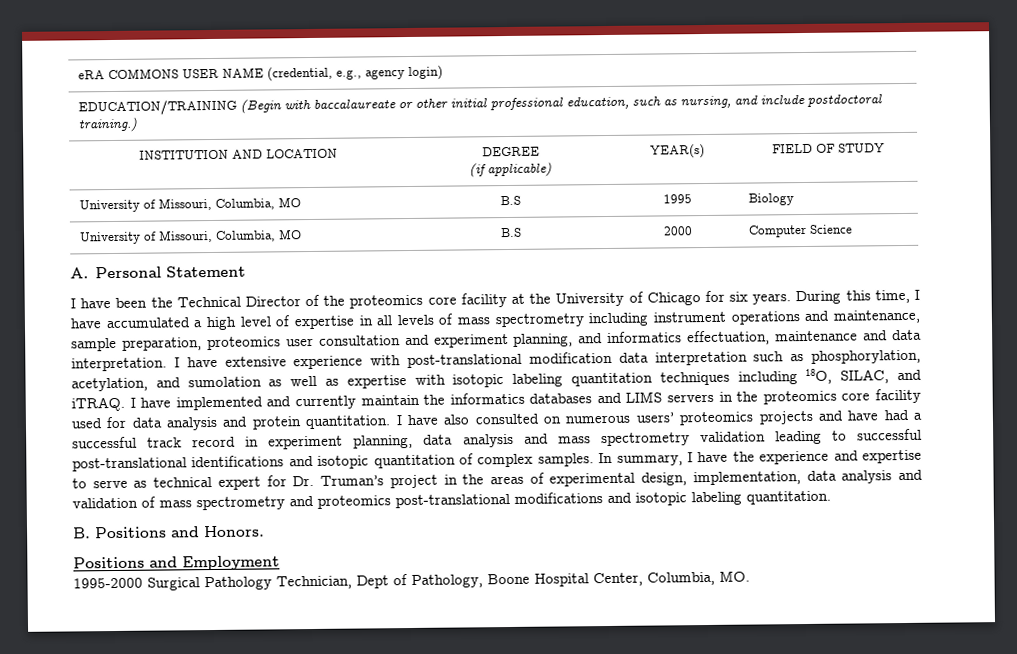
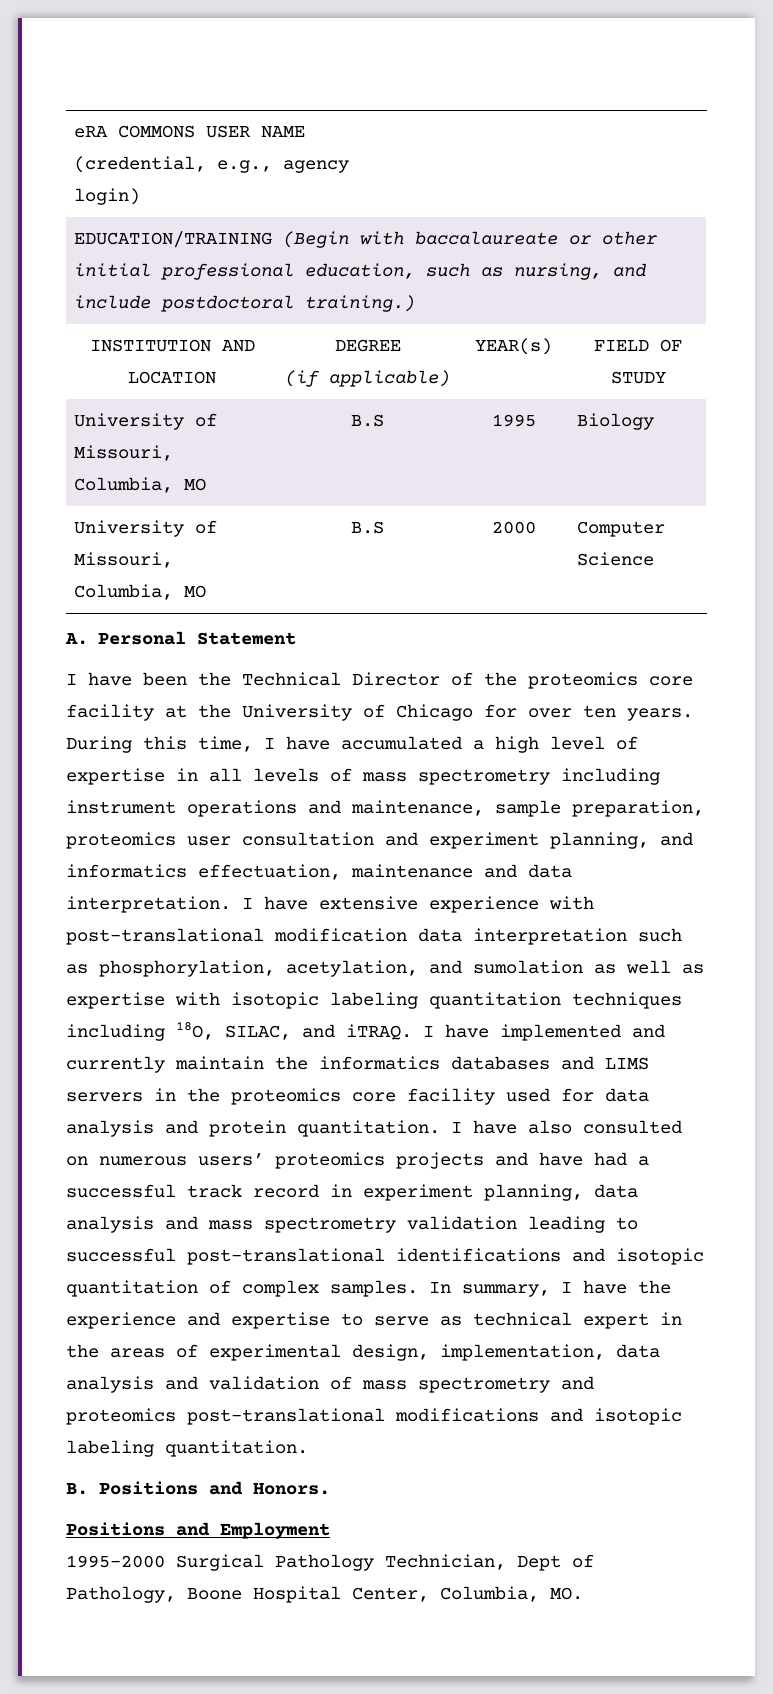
- I have been the Technical Director of the proteomics core facility at the University of Chicago for six years.
+ I have been the Technical Director of the proteomics core facility at the University of Chicago for over ten years.
- In summary, I have the experience and expertise to serve as technical expert for Dr. Truman’s project in the areas of experimental design, implementation, data analysis and validation of mass spectrometry and proteomics post-translational modifications and isotopic labeling quantitation.
+ In summary, I have the experience and expertise to serve as technical expert in the areas of experimental design, implementation, data analysis and validation of mass spectrometry and proteomics post-translational modifications and isotopic labeling quantitation.

